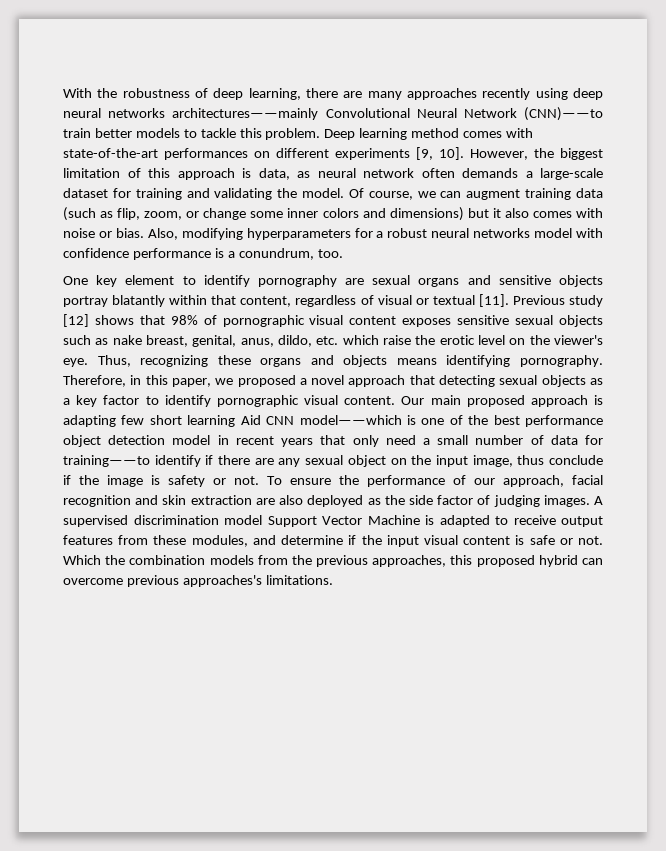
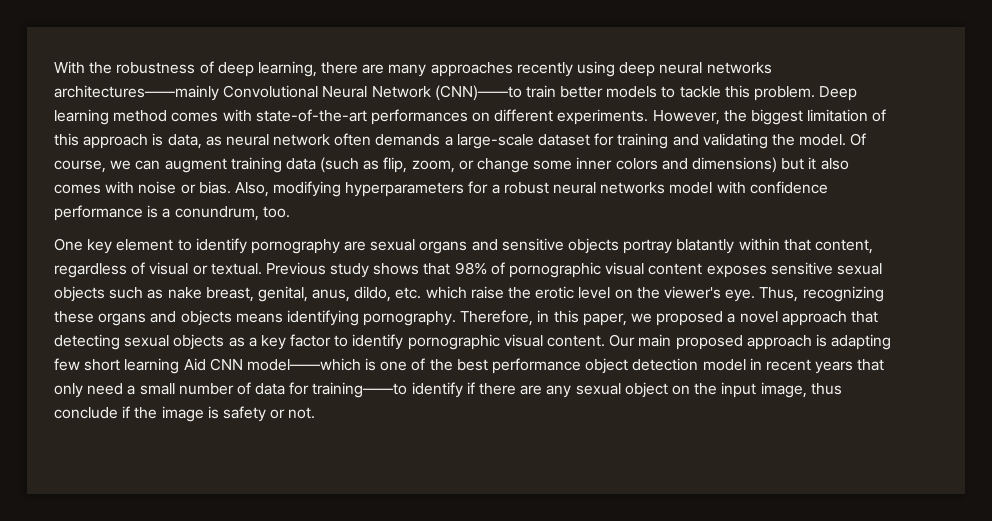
- Deep learning method comes with state-of-the-art performances on different experiments [9, 10].
+ Deep learning method comes with state-of-the-art performances on different experiments.
- One key element to identify pornography are sexual organs and sensitive objects portray blatantly within that content, regardless of visual or textual [11].
+ One key element to identify pornography are sexual organs and sensitive objects portray blatantly within that content, regardless of visual or textual.
- Previous study [12] shows that 98% of pornographic visual content exposes sensitive sexual objects such as nake breast, genital, anus, dildo, etc. which raise the erotic level on the viewer's eye.
+ Previous study shows that 98% of pornographic visual content exposes sensitive sexual objects such as nake breast, genital, anus, dildo, etc. which raise the erotic level on the viewer's eye.
- To ensure the performance of our approach, facial recognition and skin extraction are also deployed as the side factor of judging images. A supervised discrimination model Support Vector Machine is adapted to receive output features from these modules, and determine if the input visual content is safe or not. Which the combination models from the previous approaches, this proposed hybrid can overcome previous approaches's limitations.

